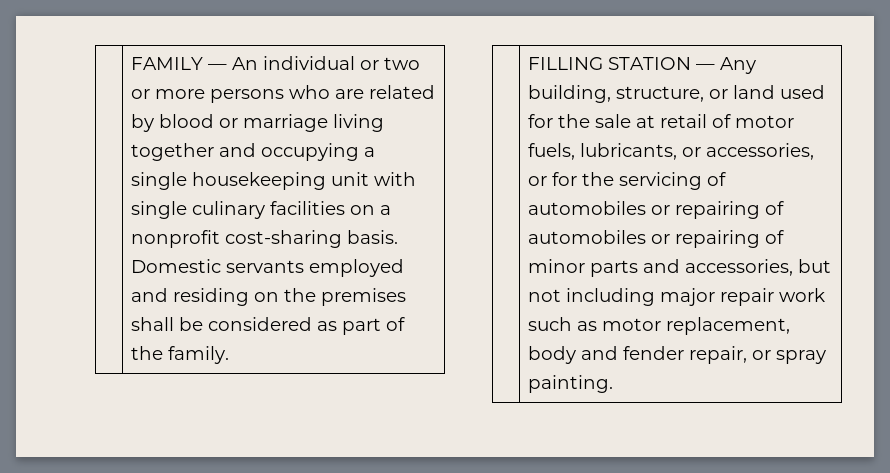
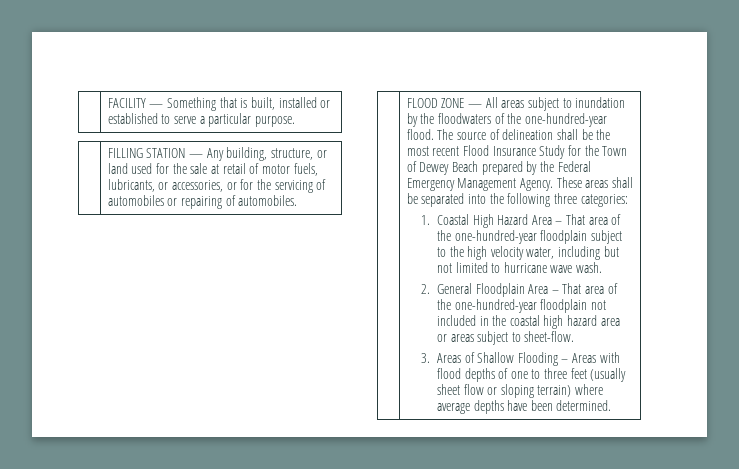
- FAMILY — An individual or two or more persons who are related by blood or marriage living together and occupying a single housekeeping unit with single culinary facilities on a nonprofit cost-sharing basis. Domestic servants employed and residing on the premises shall be considered as part of the family.
+ FACILITY — Something that is built, installed or established to serve a particular purpose.
- FILLING STATION — Any building, structure, or land used for the sale at retail of motor fuels, lubricants, or accessories, or for the servicing of automobiles or repairing of automobiles or repairing of minor parts and accessories, but not including major repair work such as motor replacement, body and fender repair, or spray painting.
+ FILLING STATION — Any building, structure, or land used for the sale at retail of motor fuels, lubricants, or accessories, or for the servicing of automobiles or repairing of automobiles.
+ | FLOOD ZONE — All areas subject to inundation by the floodwaters of the one-hundred-year flood. The source of delineation shall be the most recent Flood Insurance Study for the Town of Dewey Beach prepared by the Federal Emergency Management Agency. These areas shall be separated into the following three categories:
+ 1. Coastal High Hazard Area – That area of the one-hundred-year floodplain subject to the high velocity water, including but not limited to hurricane wave wash.
+ 2. General Floodplain Area – That area of the one-hundred-year floodplain not included in the coastal high hazard area or areas subject to sheet-flow.
+ 3. Areas of Shallow Flooding – Areas with flood depths of one to three feet (usually sheet flow or sloping terrain) where average depths have been determined.

